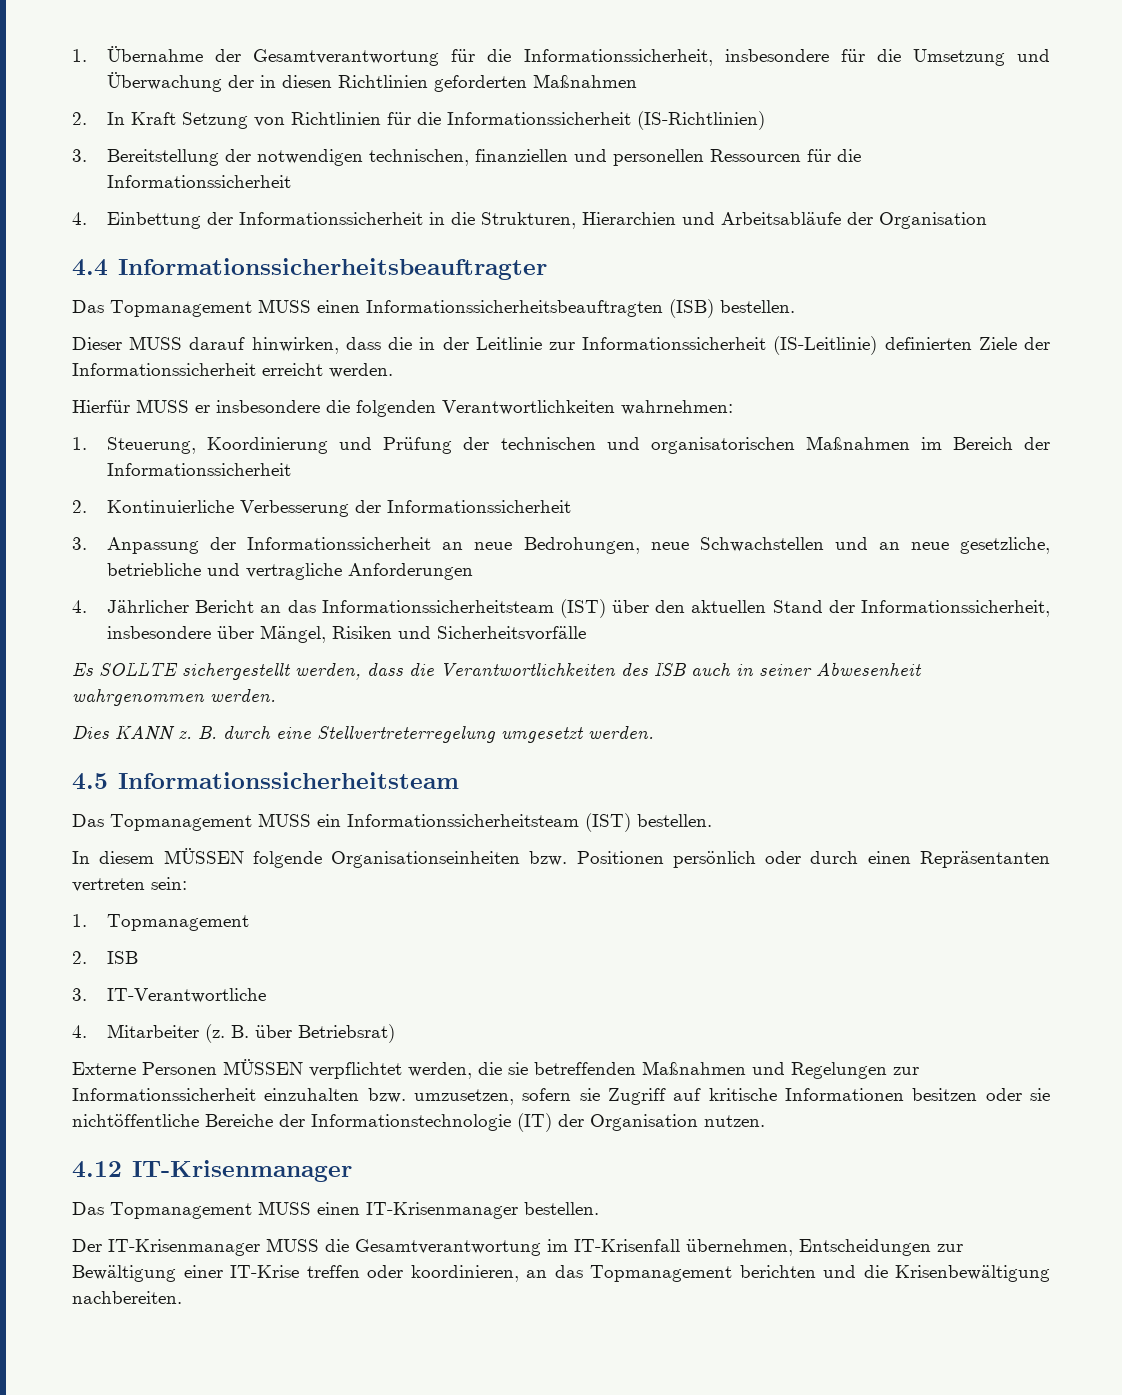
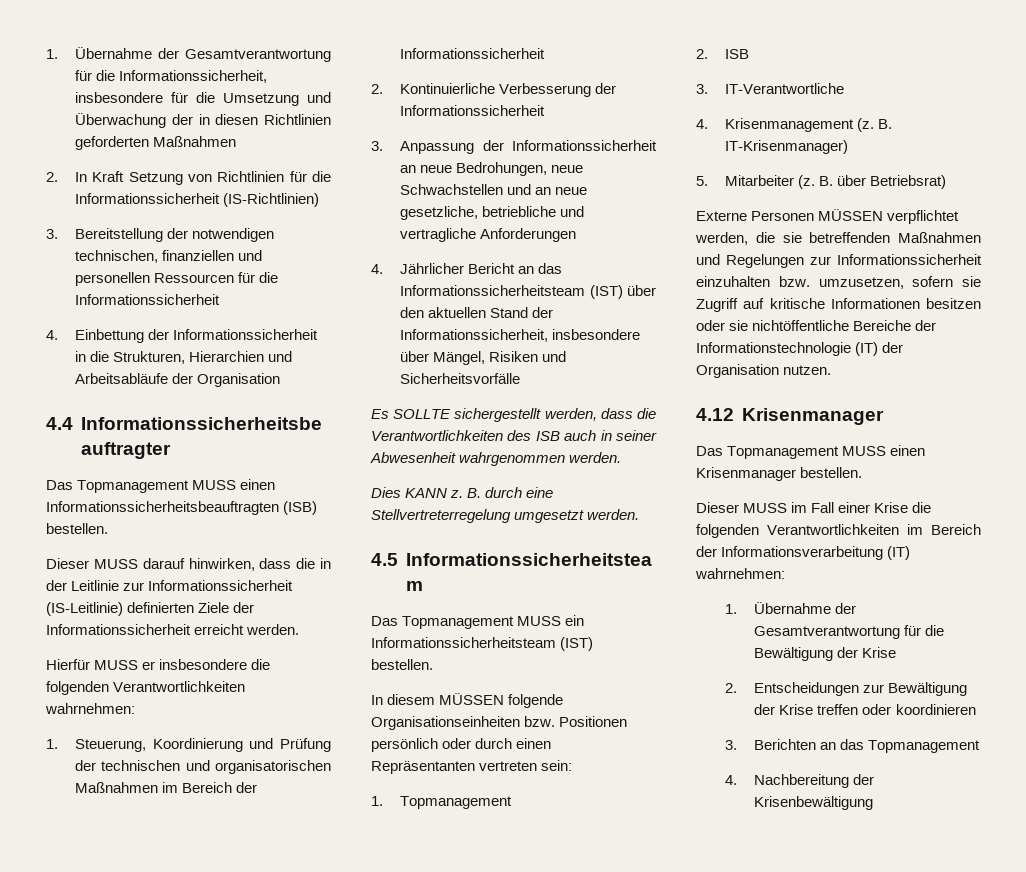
- 4. Mitarbeiter (z.
+ 4. Krisenmanagement (z. B. IT-Krisenmanager)
+ 5. Mitarbeiter (z.
- 4.12 IT-Krisenmanager
- Das Topmanagement MUSS einen IT-Krisenmanager bestellen.
- Der IT-Krisenmanager MUSS die Gesamtverantwortung im IT-Krisenfall übernehmen, Entscheidungen zur Bewältigung einer IT-Krise treffen oder koordinieren, an das Topmanagement berichten und die Krisenbewältigung nachbereiten.
+ 4.12 Krisenmanager
+ Das Topmanagement MUSS einen Krisenmanager bestellen.
+ Dieser MUSS im Fall einer Krise die folgenden Verantwortlichkeiten im Bereich der Informationsverarbeitung (IT) wahrnehmen:
+ 1. Übernahme der Gesamtverantwortung für die Bewältigung der Krise
+ 2. Entscheidungen zur Bewältigung der Krise treffen oder koordinieren
+ 3. Berichten an das Topmanagement
+ 4. Nachbereitung der Krisenbewältigung

